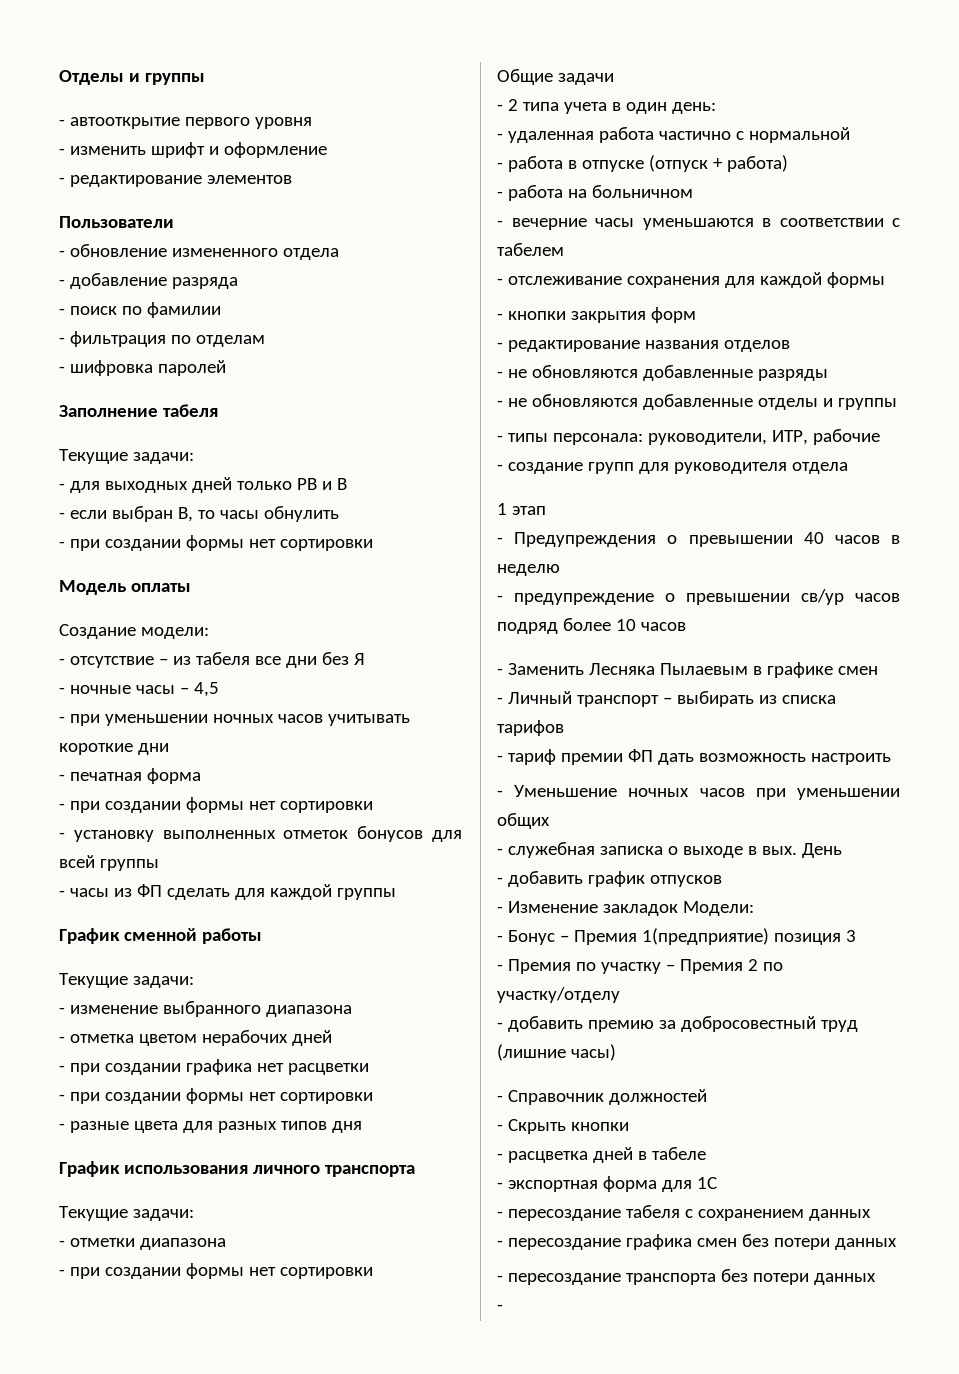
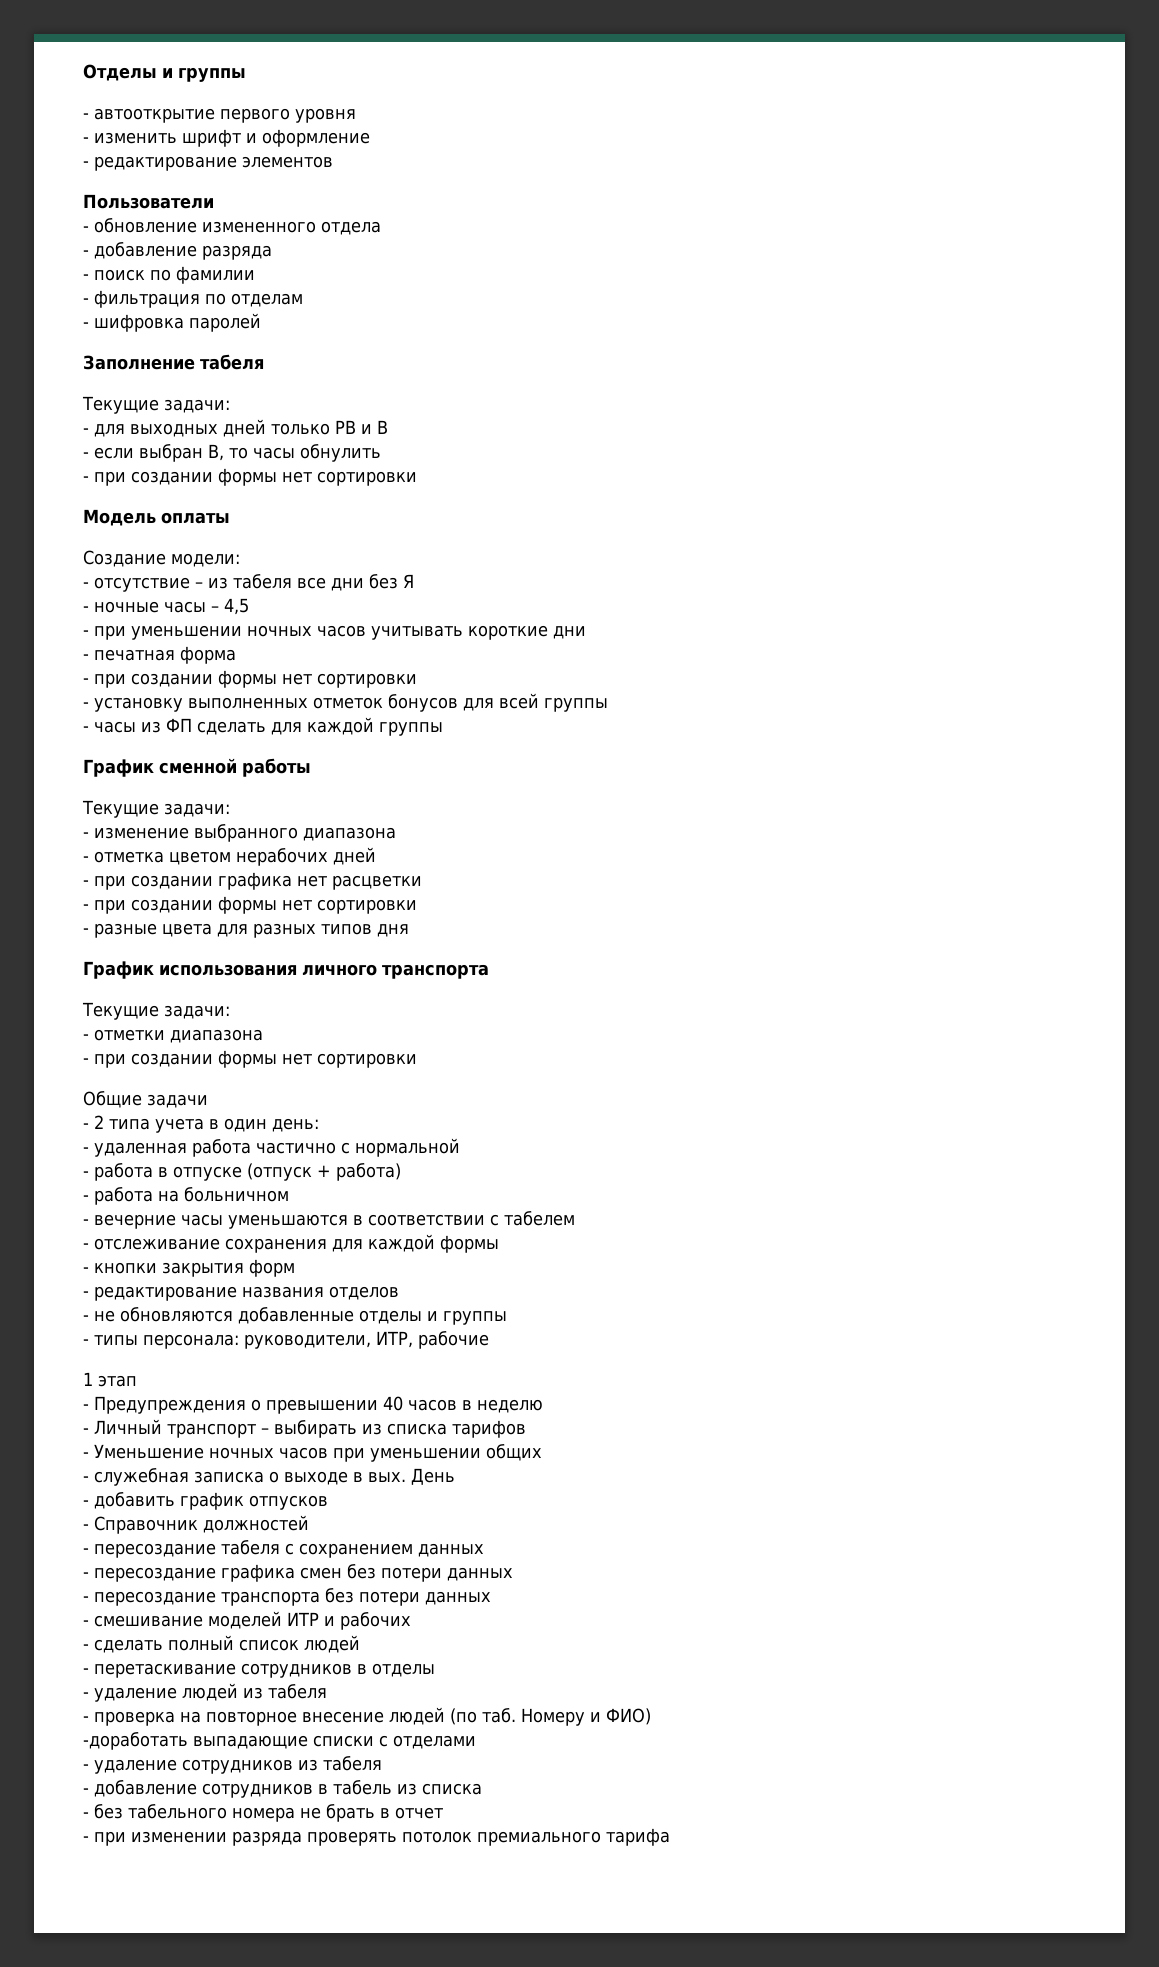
- - не обновляются добавленные разряды
- - создание групп для руководителя отдела
- - предупреждение о превышении св/ур часов подряд более 10 часов
- - Заменить Лесняка Пылаевым в графике смен
- - тариф премии ФП дать возможность настроить
- - Изменение закладок Модели:
- - Бонус – Премия 1(предприятие) позиция 3
- - Премия по участку – Премия 2 по участку/отделу
- - добавить премию за добросовестный труд (лишние часы)
  - Справочник должностей
- - Скрыть кнопки
- - расцветка дней в табеле
- - экспортная форма для 1С
  - пересоздание транспорта без потери данных
- -
+ - смешивание моделей ИТР и рабочих
+ - сделать полный список людей
+ - перетаскивание сотрудников в отделы
+ - удаление людей из табеля
+ - проверка на повторное внесение людей (по таб. Номеру и ФИО)
+ -доработать выпадающие списки с отделами
+ - удаление сотрудников из табеля
+ - добавление сотрудников в табель из списка
+ - без табельного номера не брать в отчет
+ - при изменении разряда проверять потолок премиального тарифа

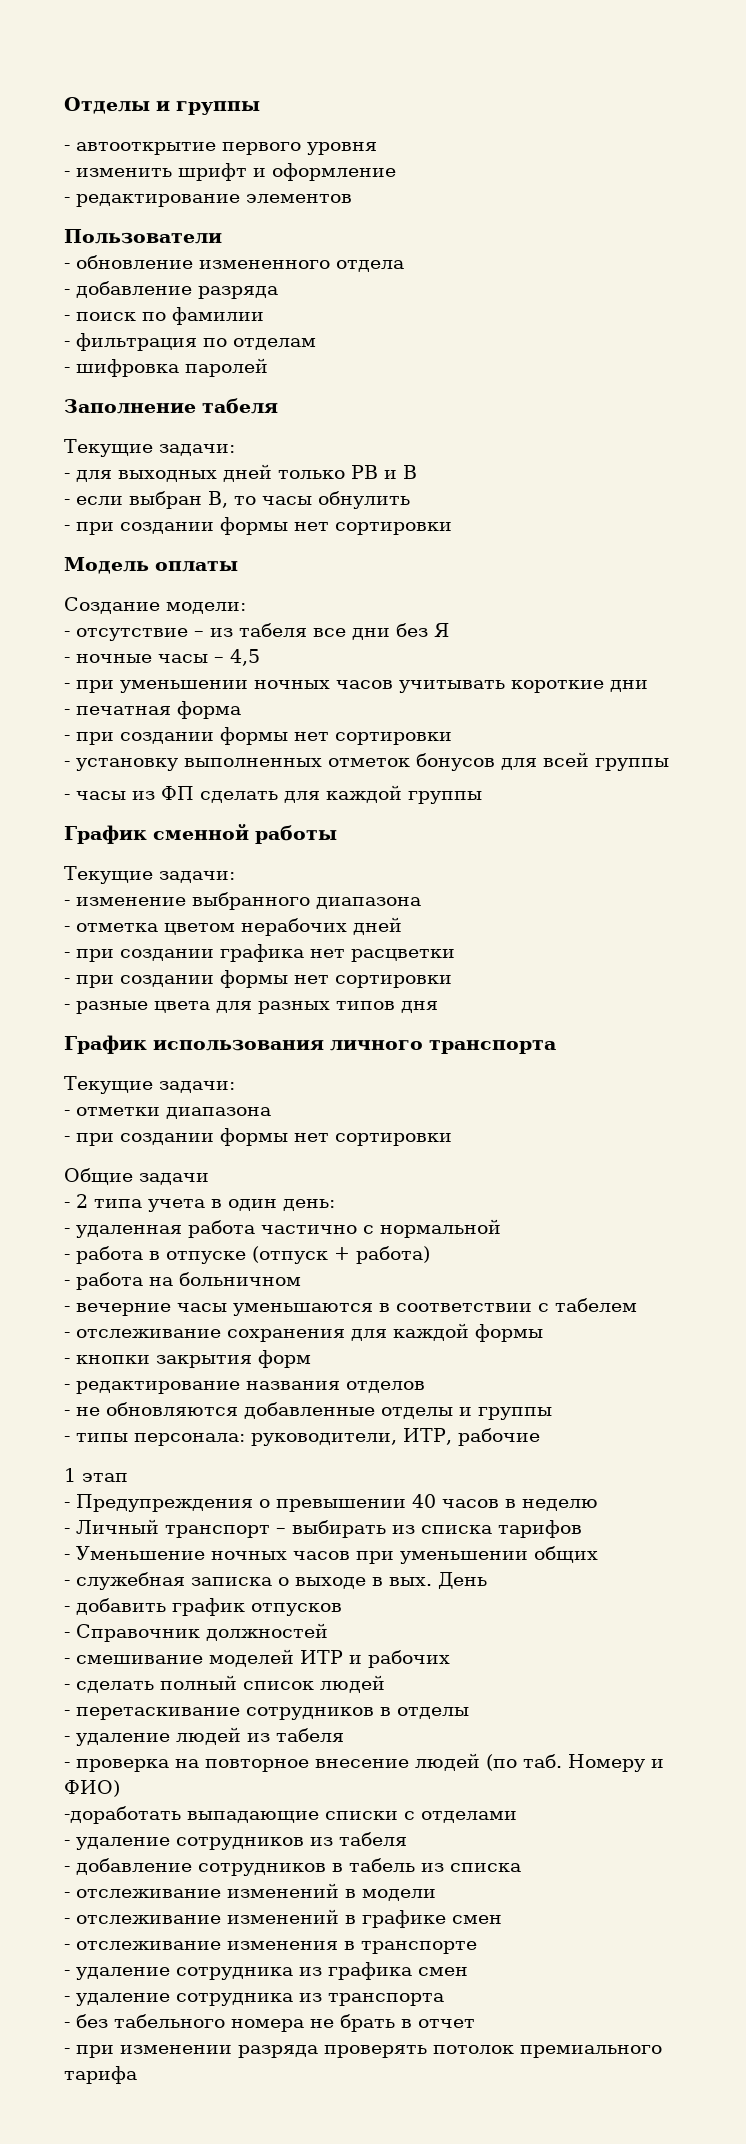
- - пересоздание табеля с сохранением данных
- - пересоздание графика смен без потери данных
- - пересоздание транспорта без потери данных
+ - отслеживание изменений в модели
+ - отслеживание изменений в графике смен
+ - отслеживание изменения в транспорте
+ - удаление сотрудника из графика смен
+ - удаление сотрудника из транспорта

